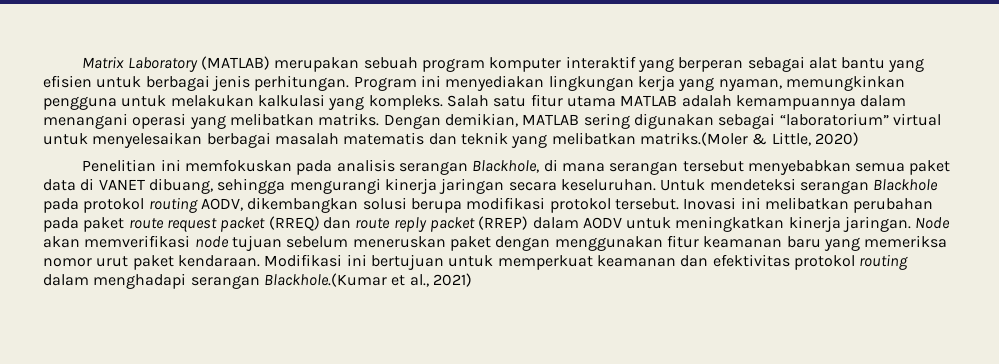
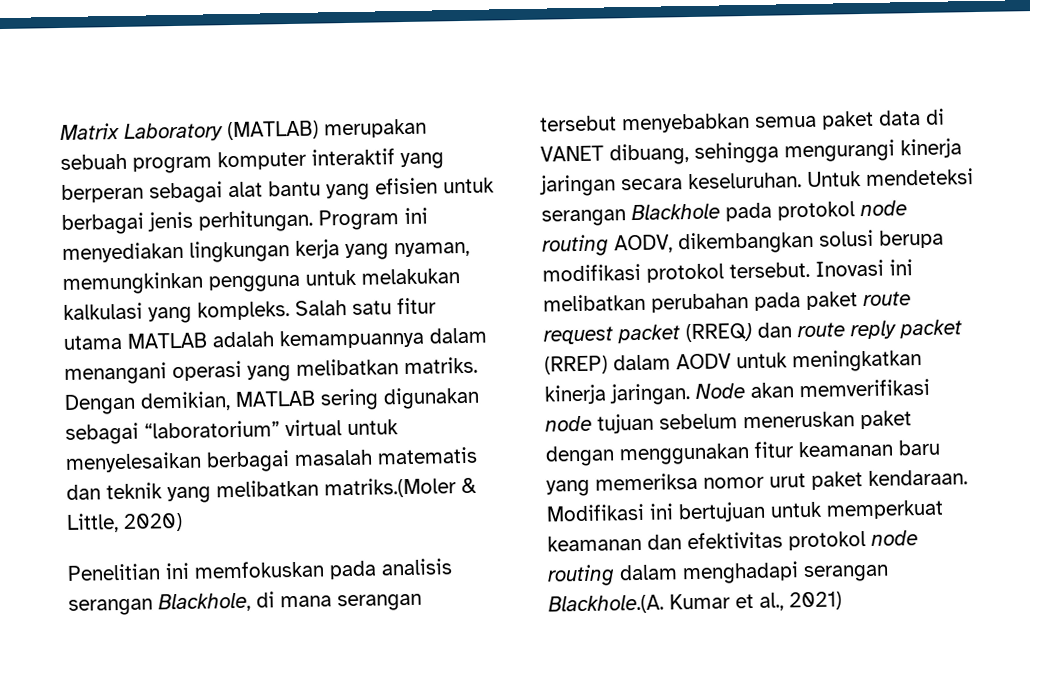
- Untuk mendeteksi serangan Blackhole pada protokol routing AODV, dikembangkan solusi berupa modifikasi protokol tersebut.
+ Untuk mendeteksi serangan Blackhole pada protokol node routing AODV, dikembangkan solusi berupa modifikasi protokol tersebut.
- Modifikasi ini bertujuan untuk memperkuat keamanan dan efektivitas protokol routing dalam menghadapi serangan Blackhole.(Kumar et al., 2021)
+ Modifikasi ini bertujuan untuk memperkuat keamanan dan efektivitas protokol node routing dalam menghadapi serangan Blackhole.(A. Kumar et al., 2021)

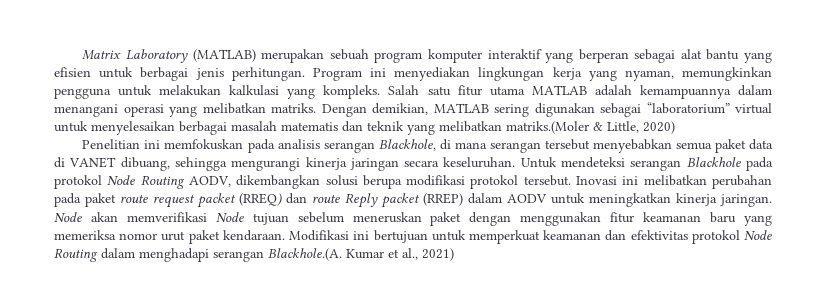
- Untuk mendeteksi serangan Blackhole pada protokol node routing AODV, dikembangkan solusi berupa modifikasi protokol tersebut.
+ Untuk mendeteksi serangan Blackhole pada protokol Node Routing AODV, dikembangkan solusi berupa modifikasi protokol tersebut.
- Inovasi ini melibatkan perubahan pada paket route request packet (RREQ) dan route reply packet (RREP) dalam AODV untuk meningkatkan kinerja jaringan.
+ Inovasi ini melibatkan perubahan pada paket route request packet (RREQ) dan route Reply packet (RREP) dalam AODV untuk meningkatkan kinerja jaringan.
- Node akan memverifikasi node tujuan sebelum meneruskan paket dengan menggunakan fitur keamanan baru yang memeriksa nomor urut paket kendaraan.
+ Node akan memverifikasi Node tujuan sebelum meneruskan paket dengan menggunakan fitur keamanan baru yang memeriksa nomor urut paket kendaraan.
- Modifikasi ini bertujuan untuk memperkuat keamanan dan efektivitas protokol node routing dalam menghadapi serangan Blackhole.(A. Kumar et al., 2021)
+ Modifikasi ini bertujuan untuk memperkuat keamanan dan efektivitas protokol Node Routing dalam menghadapi serangan Blackhole.(A. Kumar et al., 2021)

